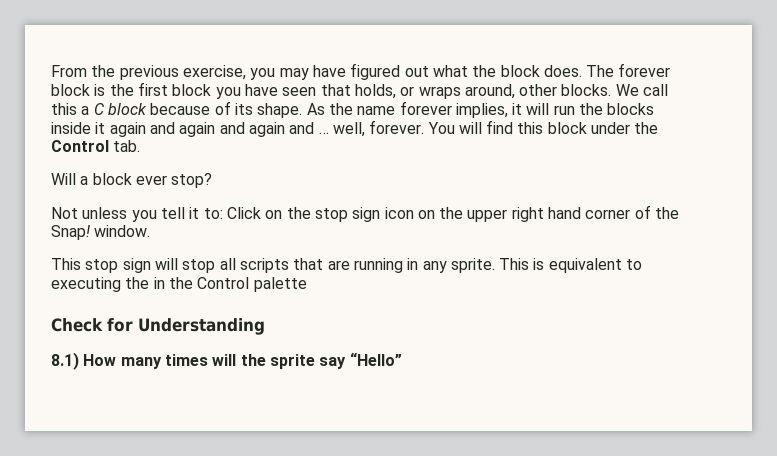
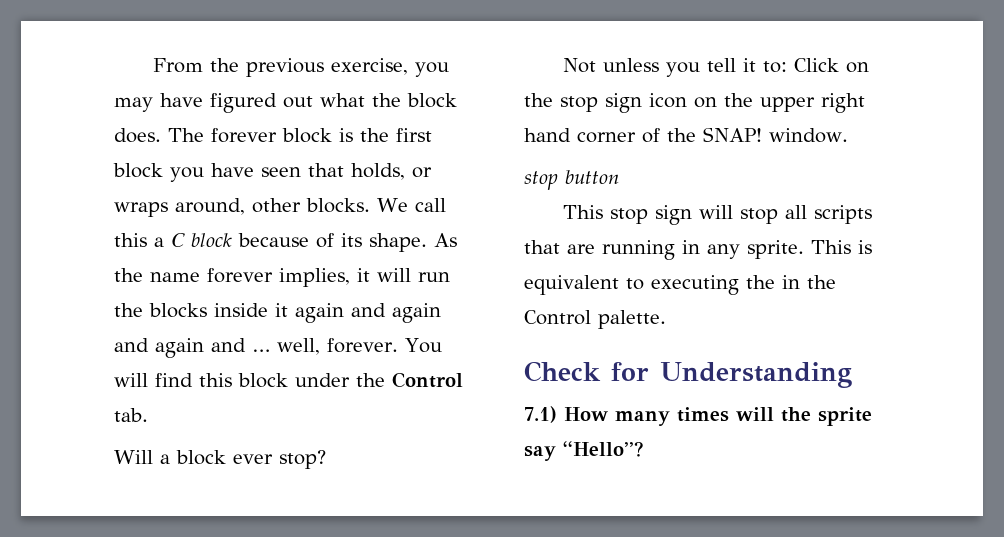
- Not unless you tell it to: Click on the stop sign icon on the upper right hand corner of the Snap! window.
+ Not unless you tell it to: Click on the stop sign icon on the upper right hand corner of the SNAP! window.
+ stop button
- This is equivalent to executing the in the Control palette
+ This is equivalent to executing the in the Control palette.
- 8.1) How many times will the sprite say “Hello”
+ 7.1) How many times will the sprite say “Hello”?

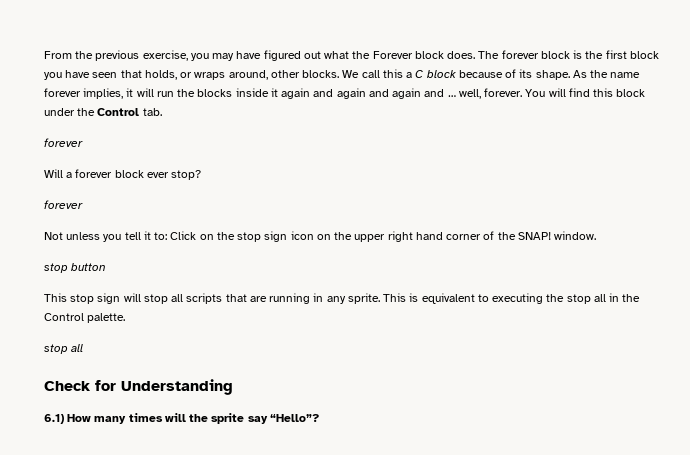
- From the previous exercise, you may have figured out what the block does.
+ From the previous exercise, you may have figured out what the Forever block does.
  You will find this block under the Control tab.
+ forever
- Will a block ever stop?
+ Will a forever block ever stop?
+ forever
- This is equivalent to executing the in the Control palette.
+ This is equivalent to executing the stop all in the Control palette.
+ stop all
- 7.1) How many times will the sprite say “Hello”?
+ 6.1) How many times will the sprite say “Hello”?

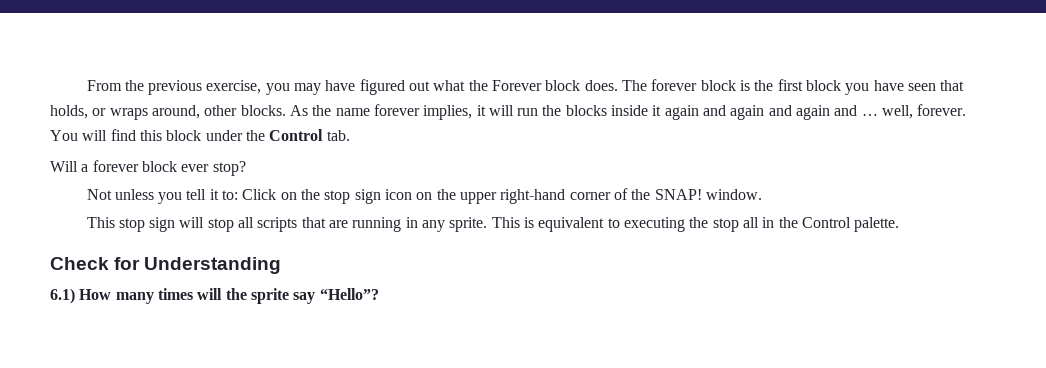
- We call this a C block because of its shape.
  You will find this block under the Control tab.
- forever
  Will a forever block ever stop?
- forever
- Not unless you tell it to: Click on the stop sign icon on the upper right hand corner of the SNAP! window.
+ Not unless you tell it to: Click on the stop sign icon on the upper right-hand corner of the SNAP! window.
- stop button
  This is equivalent to executing the stop all in the Control palette.
- stop all

